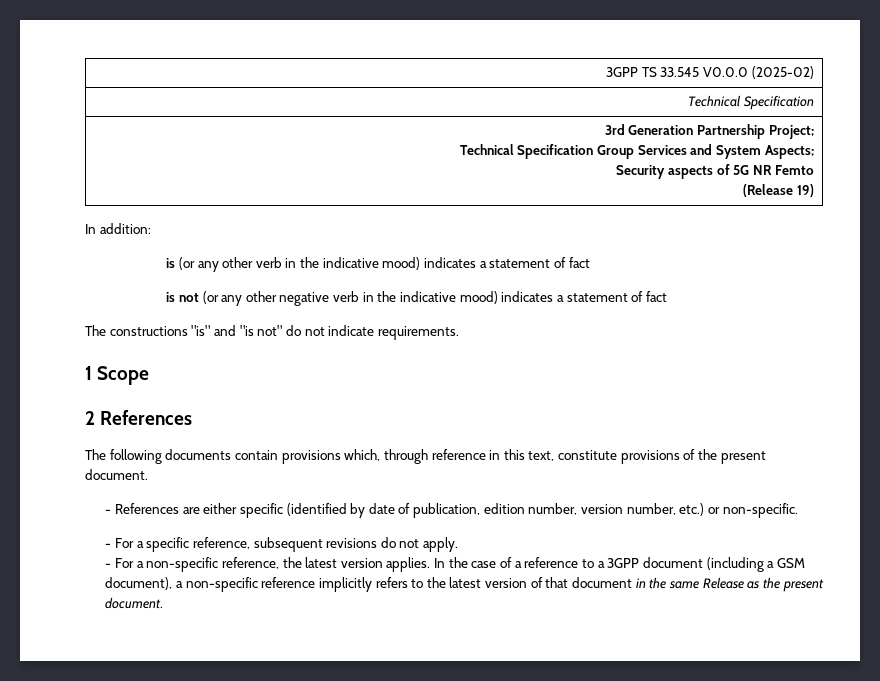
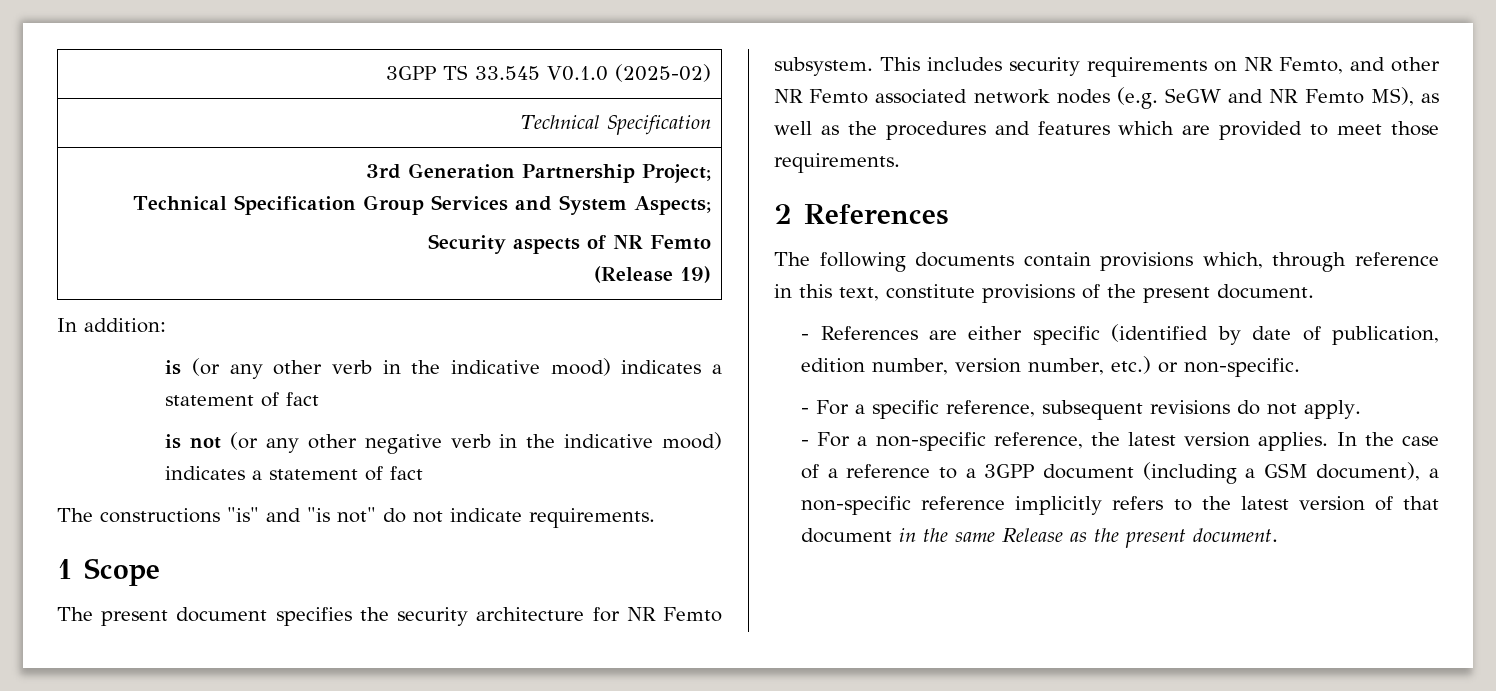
- 3GPP TS 33.545 V0.0.0 (2025-02)
+ 3GPP TS 33.545 V0.1.0 (2025-02)
  3rd Generation Partnership Project;
  Technical Specification Group Services and System Aspects;
- Security aspects of 5G NR Femto
+ Security aspects of NR Femto
+ The present document specifies the security architecture for NR Femto subsystem. This includes security requirements on NR Femto, and other NR Femto associated network nodes (e.g. SeGW and NR Femto MS), as well as the procedures and features which are provided to meet those requirements.

